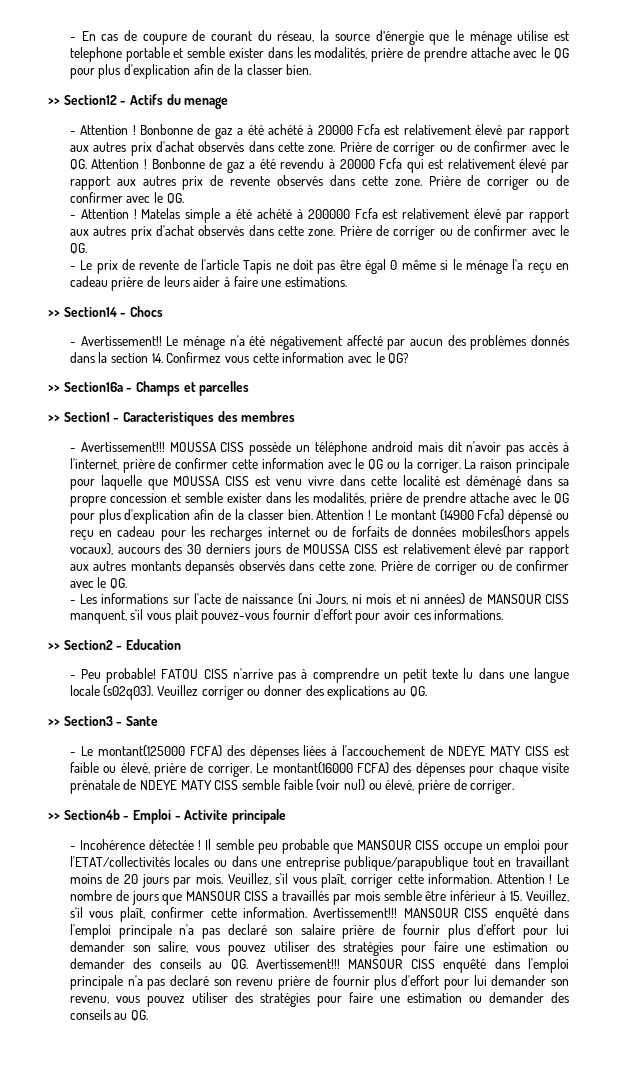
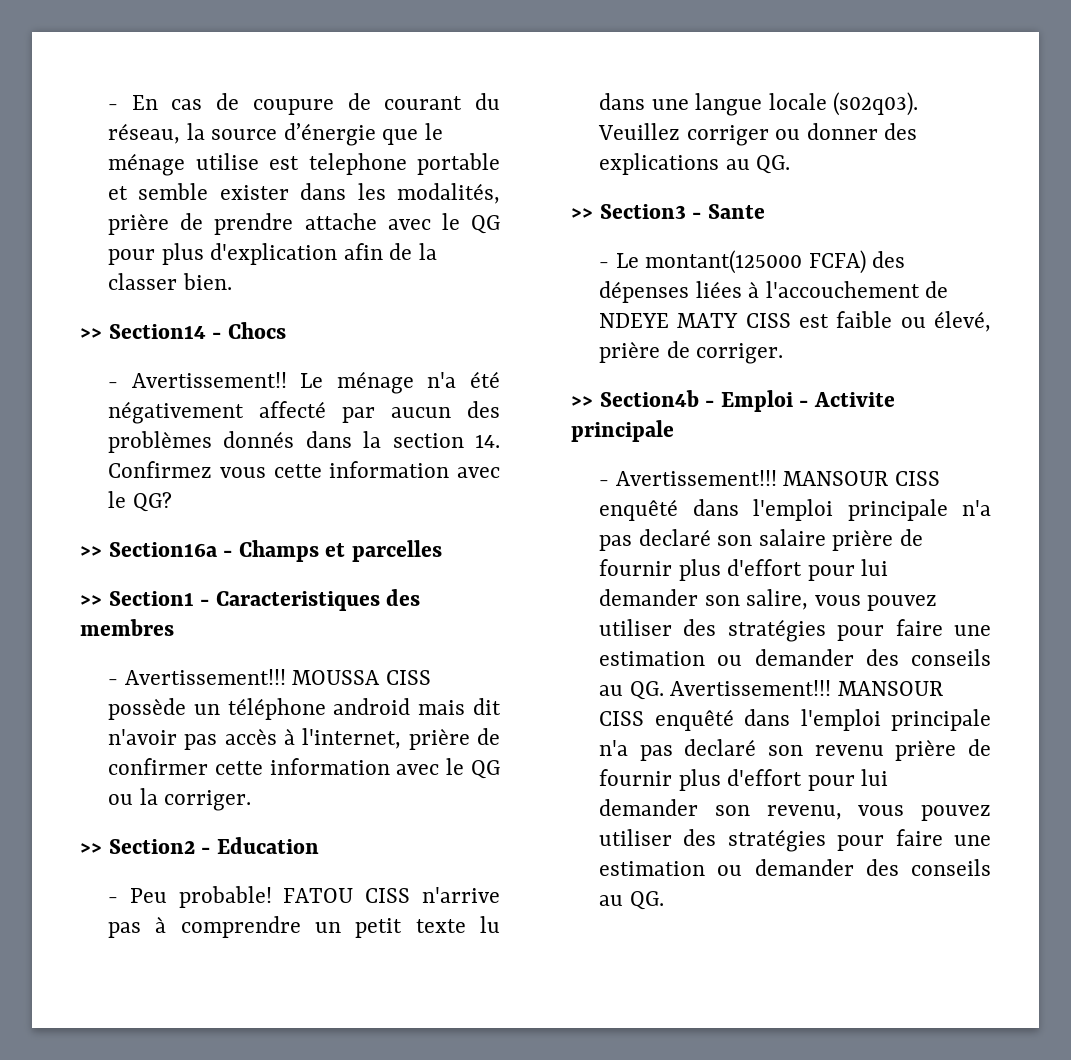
- >> Section12 - Actifs du menage
- - Attention ! Bonbonne de gaz a été achété à 20000 Fcfa est relativement élevé par rapport aux autres prix d'achat observés dans cette zone. Prière de corriger ou de confirmer avec le QG. Attention ! Bonbonne de gaz a été revendu à 20000 Fcfa qui est relativement élevé par rapport aux autres prix de revente observés dans cette zone. Prière de corriger ou de confirmer avec le QG.
- - Attention ! Matelas simple a été achété à 200000 Fcfa est relativement élevé par rapport aux autres prix d'achat observés dans cette zone. Prière de corriger ou de confirmer avec le QG.
- - Le prix de revente de l'article Tapis ne doit pas être égal 0 même si le ménage l'a reçu en cadeau prière de leurs aider à faire une estimations.
- La raison principale pour laquelle que MOUSSA CISS est venu vivre dans cette localité est déménagé dans sa propre concession et semble exister dans les modalités, prière de prendre attache avec le QG pour plus d'explication afin de la classer bien. Attention ! Le montant (14900 Fcfa) dépensé ou reçu en cadeau pour les recharges internet ou de forfaits de données mobiles(hors appels vocaux), aucours des 30 derniers jours de MOUSSA CISS est relativement élevé par rapport aux autres montants depansés observés dans cette zone. Prière de corriger ou de confirmer avec le QG.
- - Les informations sur l'acte de naissance (ni Jours, ni mois et ni années) de MANSOUR CISS manquent, s'il vous plait pouvez-vous fournir d'effort pour avoir ces informations.
- Le montant(16000 FCFA) des dépenses pour chaque visite prénatale de NDEYE MATY CISS semble faible (voir nul) ou élevé, prière de corriger.
  >> Section4b - Emploi - Activite principale
- - Incohérence détectée ! Il semble peu probable que MANSOUR CISS occupe un emploi pour l'ETAT/collectivités locales ou dans une entreprise publique/parapublique tout en travaillant moins de 20 jours par mois. Veuillez, s'il vous plaît, corriger cette information. Attention ! Le nombre de jours que MANSOUR CISS a travaillés par mois semble être inférieur à 15. Veuillez, s'il vous plaît, confirmer cette information. Avertissement!!!
+ - Avertissement!!!

